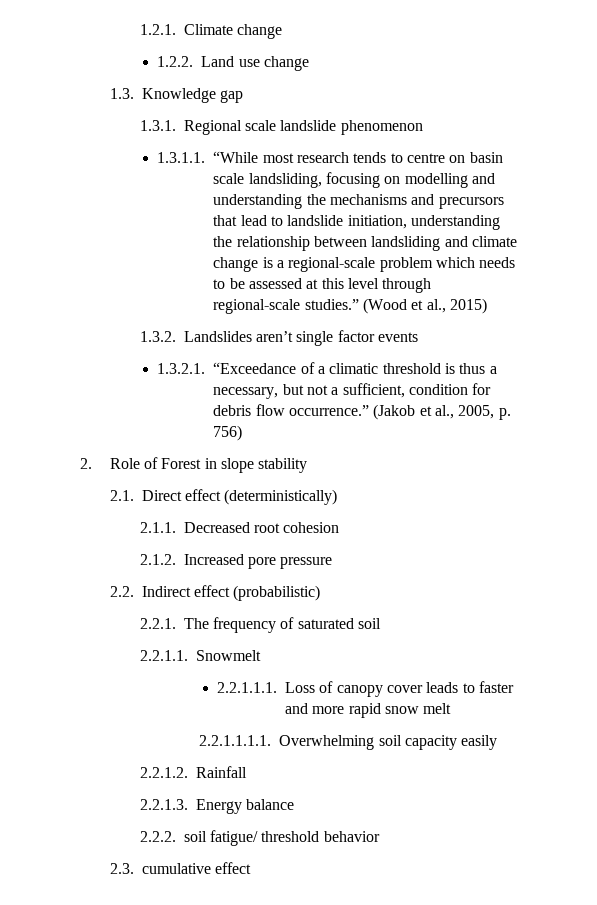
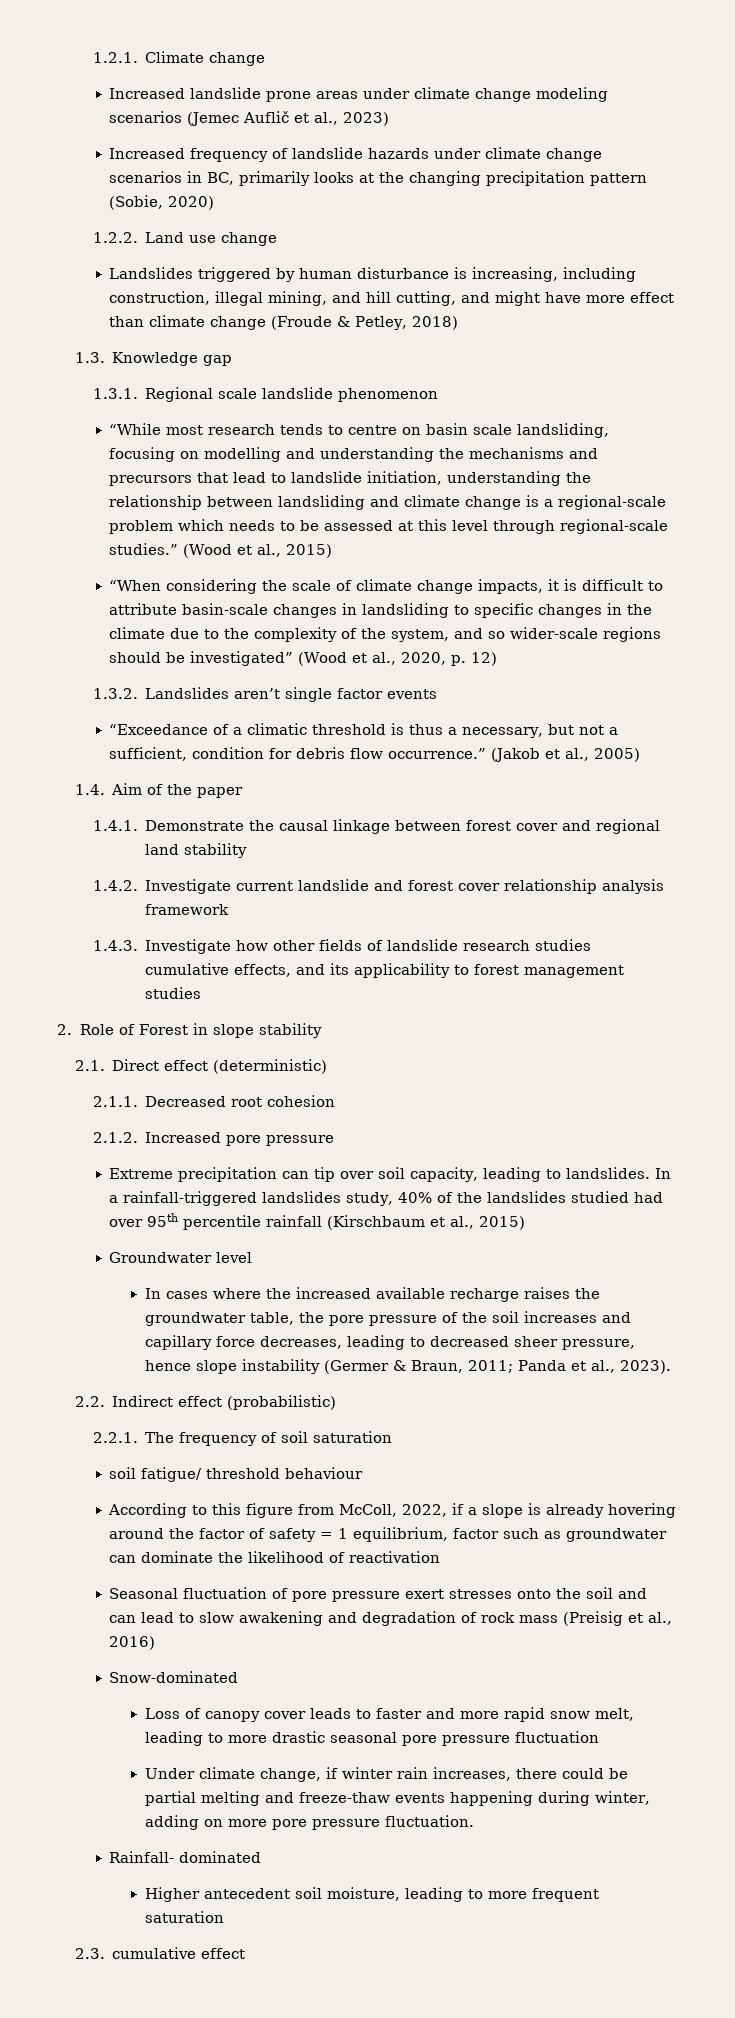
+ Increased landslide prone areas under climate change modeling scenarios (Jemec Auflič et al., 2023)
+ Increased frequency of landslide hazards under climate change scenarios in BC, primarily looks at the changing precipitation pattern (Sobie, 2020)
  1.2.2. Land use change
+ Landslides triggered by human disturbance is increasing, including construction, illegal mining, and hill cutting, and might have more effect than climate change (Froude & Petley, 2018)
- 1.3.1.1. “While most research tends to centre on basin scale landsliding, focusing on modelling and understanding the mechanisms and precursors that lead to landslide initiation, understanding the relationship between landsliding and climate change is a regional-scale problem which needs to be assessed at this level through regional-scale studies.”
+ “While most research tends to centre on basin scale landsliding, focusing on modelling and understanding the mechanisms and precursors that lead to landslide initiation, understanding the relationship between landsliding and climate change is a regional-scale problem which needs to be assessed at this level through regional-scale studies.”
+ “When considering the scale of climate change impacts, it is difficult to attribute basin-scale changes in landsliding to specific changes in the climate due to the complexity of the system, and so wider-scale regions should be investigated” (Wood et al., 2020, p. 12)
- 1.3.2.1. “Exceedance of a climatic threshold is thus a necessary, but not a sufficient, condition for debris flow occurrence.”
+ “Exceedance of a climatic threshold is thus a necessary, but not a sufficient, condition for debris flow occurrence.”
- (Jakob et al., 2005, p. 756)
+ (Jakob et al., 2005)
+ 1.4. Aim of the paper
+ 1.4.1. Demonstrate the causal linkage between forest cover and regional land stability
+ 1.4.2. Investigate current landslide and forest cover relationship analysis framework
+ 1.4.3. Investigate how other fields of landslide research studies cumulative effects, and its applicability to forest management studies
- 2.1. Direct effect (deterministically)
+ 2.1. Direct effect (deterministic)
+ Extreme precipitation can tip over soil capacity, leading to landslides. In a rainfall-triggered landslides study, 40% of the landslides studied had over 95th percentile rainfall (Kirschbaum et al., 2015)
+ Groundwater level
+ In cases where the increased available recharge raises the groundwater table, the pore pressure of the soil increases and capillary force decreases, leading to decreased sheer pressure, hence slope instability (Germer & Braun, 2011; Panda et al., 2023).
- 2.2.1. The frequency of saturated soil
- 2.2.1.1. Snowmelt
- 2.2.1.1.1. Loss of canopy cover leads to faster and more rapid snow melt
- 2.2.1.1.1.1. Overwhelming soil capacity easily
- 2.2.1.2. Rainfall
- 2.2.1.3. Energy balance
- 2.2.2. soil fatigue/ threshold behavior
+ 2.2.1. The frequency of soil saturation
+ soil fatigue/ threshold behaviour
+ According to this figure from McColl, 2022, if a slope is already hovering around the factor of safety = 1 equilibrium, factor such as groundwater can dominate the likelihood of reactivation
+ Seasonal fluctuation of pore pressure exert stresses onto the soil and can lead to slow awakening and degradation of rock mass (Preisig et al., 2016)
+ Snow-dominated
+ Loss of canopy cover leads to faster and more rapid snow melt, leading to more drastic seasonal pore pressure fluctuation
+ Under climate change, if winter rain increases, there could be partial melting and freeze-thaw events happening during winter, adding on more pore pressure fluctuation.
+ Rainfall- dominated
+ Higher antecedent soil moisture, leading to more frequent saturation

